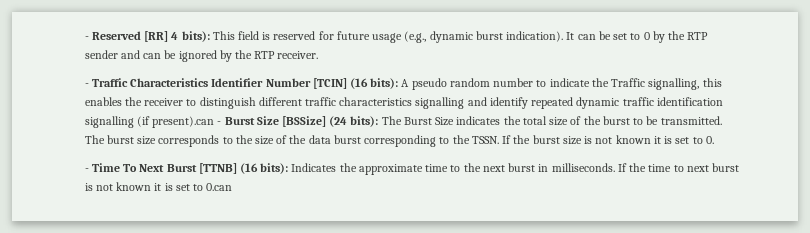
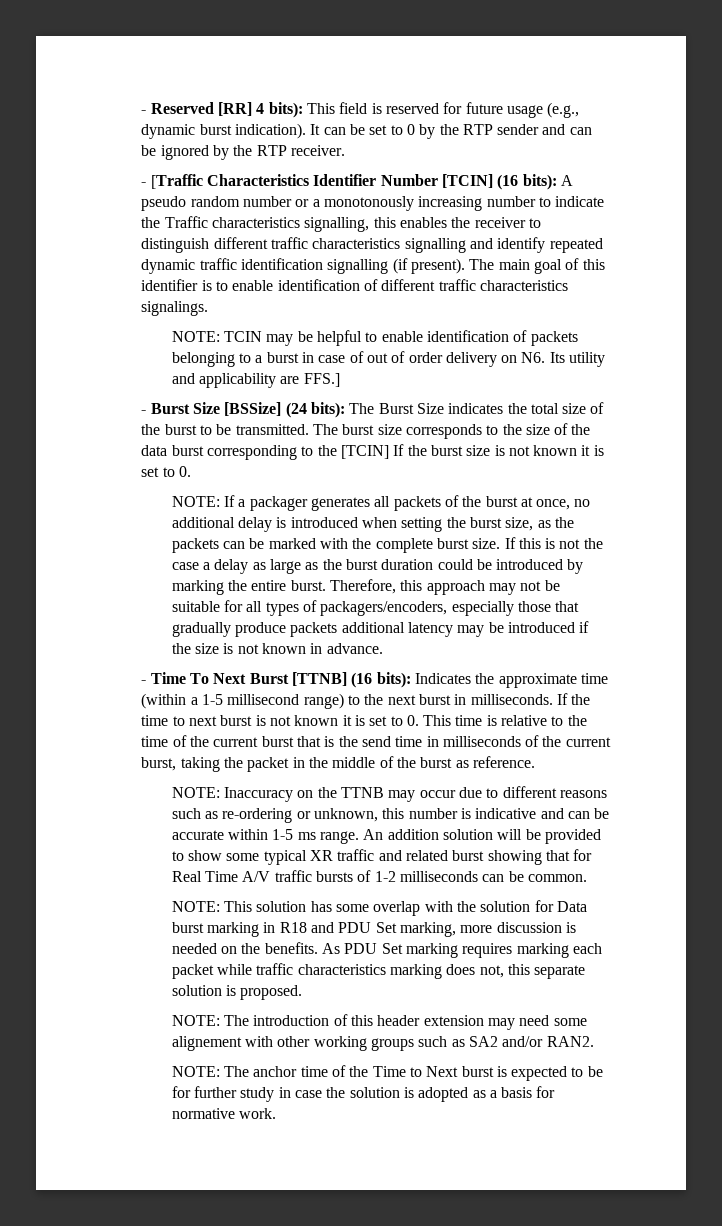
- - Traffic Characteristics Identifier Number [TCIN] (16 bits): A pseudo random number to indicate the Traffic signalling, this enables the receiver to distinguish different traffic characteristics signalling and identify repeated dynamic traffic identification signalling (if present).can - Burst Size [BSSize] (24 bits): The Burst Size indicates the total size of the burst to be transmitted.
+ - [Traffic Characteristics Identifier Number [TCIN] (16 bits): A pseudo random number or a monotonously increasing number to indicate the Traffic characteristics signalling, this enables the receiver to distinguish different traffic characteristics signalling and identify repeated dynamic traffic identification signalling (if present). The main goal of this identifier is to enable identification of different traffic characteristics signalings.
+ NOTE: TCIN may be helpful to enable identification of packets belonging to a burst in case of out of order delivery on N6. Its utility and applicability are FFS.]
+ - Burst Size [BSSize] (24 bits): The Burst Size indicates the total size of the burst to be transmitted.
- The burst size corresponds to the size of the data burst corresponding to the TSSN. If the burst size is not known it is set to 0.
+ The burst size corresponds to the size of the data burst corresponding to the [TCIN] If the burst size is not known it is set to 0.
+ NOTE: If a packager generates all packets of the burst at once, no additional delay is introduced when setting the burst size, as the packets can be marked with the complete burst size. If this is not the case a delay as large as the burst duration could be introduced by marking the entire burst. Therefore, this approach may not be suitable for all types of packagers/encoders, especially those that gradually produce packets additional latency may be introduced if the size is not known in advance.
- - Time To Next Burst [TTNB] (16 bits): Indicates the approximate time to the next burst in milliseconds.
+ - Time To Next Burst [TTNB] (16 bits): Indicates the approximate time (within a 1-5 millisecond range) to the next burst in milliseconds.
- If the time to next burst is not known it is set to 0.can
+ If the time to next burst is not known it is set to 0. This time is relative to the time of the current burst that is the send time in milliseconds of the current burst, taking the packet in the middle of the burst as reference.
+ NOTE: Inaccuracy on the TTNB may occur due to different reasons such as re-ordering or unknown, this number is indicative and can be accurate within 1-5 ms range. An addition solution will be provided to show some typical XR traffic and related burst showing that for Real Time A/V traffic bursts of 1-2 milliseconds can be common.
+ NOTE: This solution has some overlap with the solution for Data burst marking in R18 and PDU Set marking, more discussion is needed on the benefits. As PDU Set marking requires marking each packet while traffic characteristics marking does not, this separate solution is proposed.
+ NOTE: The introduction of this header extension may need some alignement with other working groups such as SA2 and/or RAN2.
+ NOTE: The anchor time of the Time to Next burst is expected to be for further study in case the solution is adopted as a basis for normative work.

